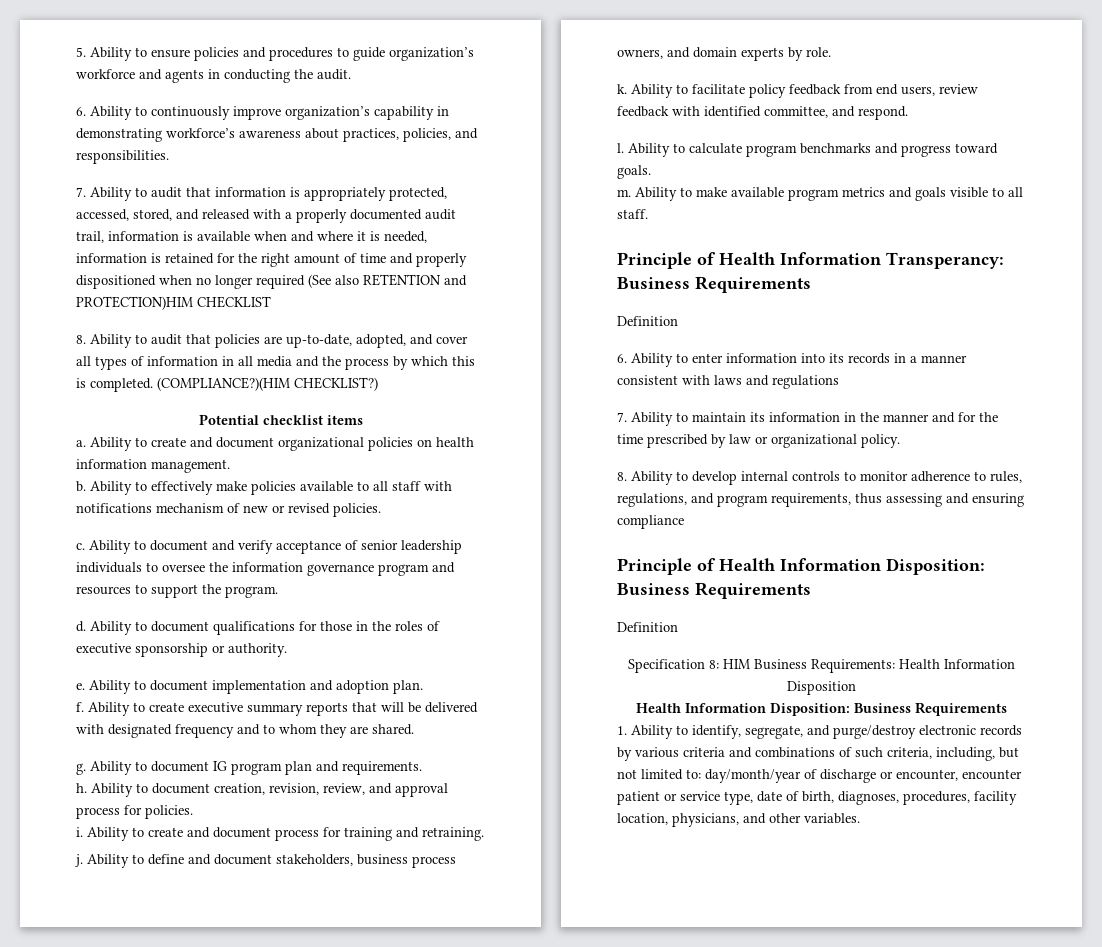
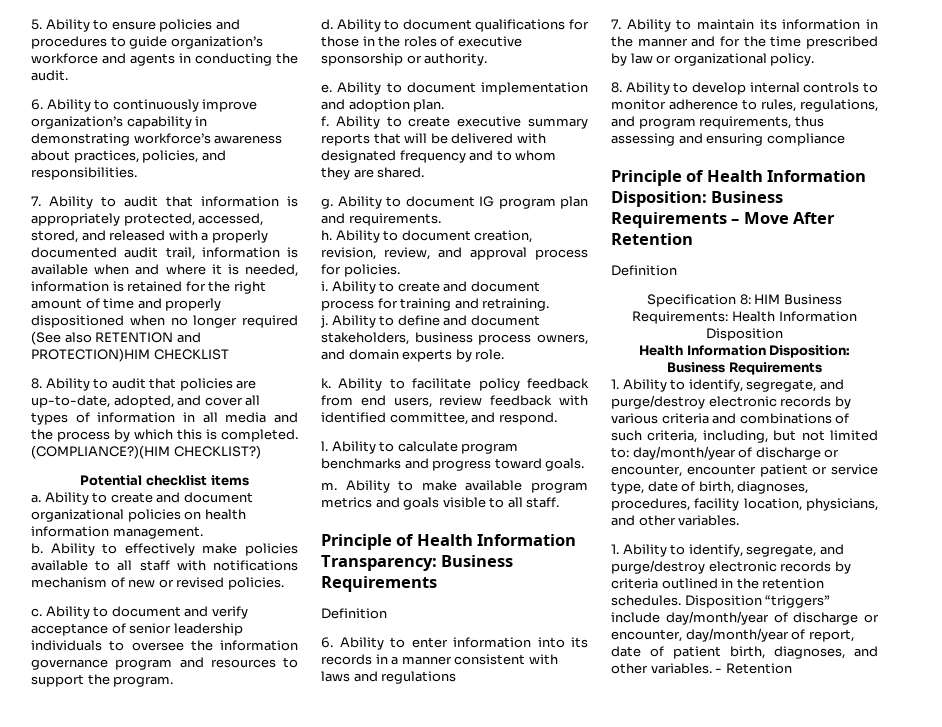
- Principle of Health Information Transperancy: Business Requirements
+ Principle of Health Information Transparency: Business Requirements
- Principle of Health Information Disposition: Business Requirements
+ Principle of Health Information Disposition: Business Requirements – Move After Retention
+ 1. Ability to identify, segregate, and purge/destroy electronic records by criteria outlined in the retention schedules. Disposition “triggers” include day/month/year of discharge or encounter, day/month/year of report, date of patient birth, diagnoses, and other variables. - Retention

